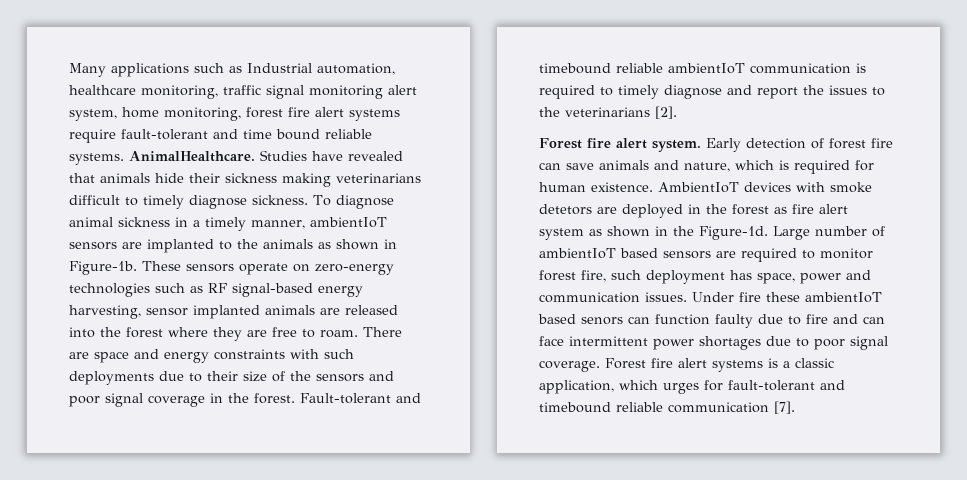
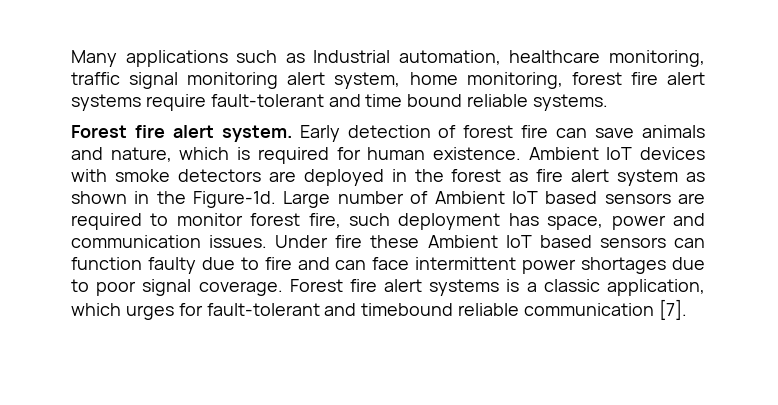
- AnimalHealthcare. Studies have revealed that animals hide their sickness making veterinarians difficult to timely diagnose sickness. To diagnose animal sickness in a timely manner, ambientIoT sensors are implanted to the animals as shown in Figure-1b. These sensors operate on zero-energy technologies such as RF signal-based energy harvesting, sensor implanted animals are released into the forest where they are free to roam. There are space and energy constraints with such deployments due to their size of the sensors and poor signal coverage in the forest. Fault-tolerant and timebound reliable ambientIoT communication is required to timely diagnose and report the issues to the veterinarians [2].
- AmbientIoT devices with smoke detetors are deployed in the forest as fire alert system as shown in the Figure-1d.
+ Ambient IoT devices with smoke detectors are deployed in the forest as fire alert system as shown in the Figure-1d.
- Large number of ambientIoT based sensors are required to monitor forest fire, such deployment has space, power and communication issues.
+ Large number of Ambient IoT based sensors are required to monitor forest fire, such deployment has space, power and communication issues.
- Under fire these ambientIoT based senors can function faulty due to fire and can face intermittent power shortages due to poor signal coverage.
+ Under fire these Ambient IoT based sensors can function faulty due to fire and can face intermittent power shortages due to poor signal coverage.

